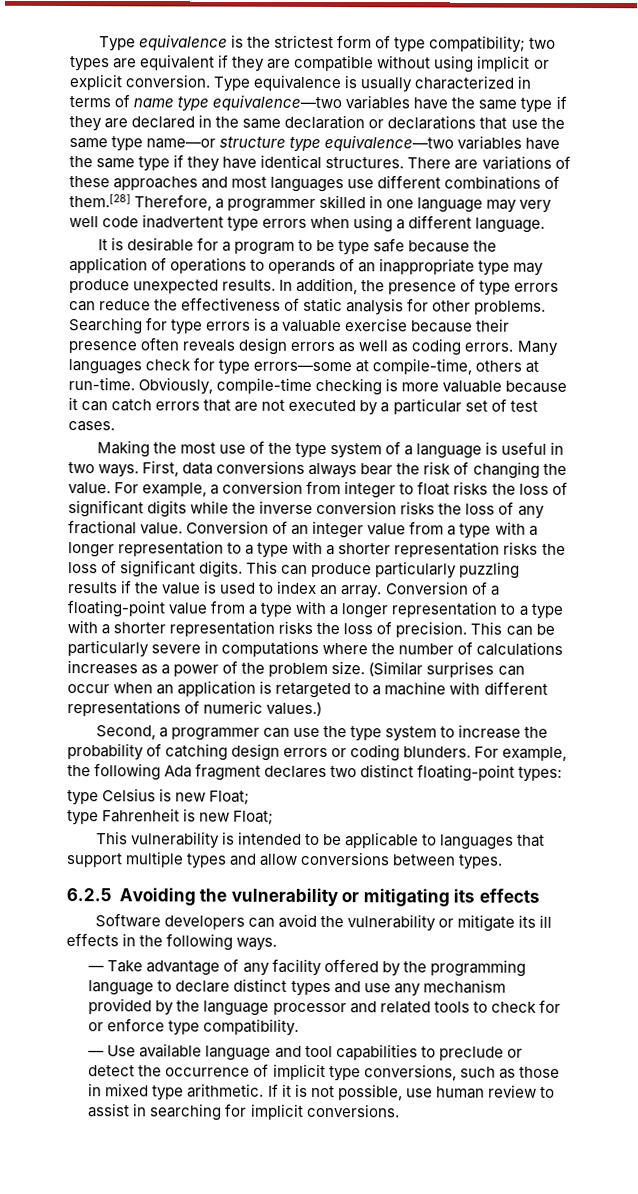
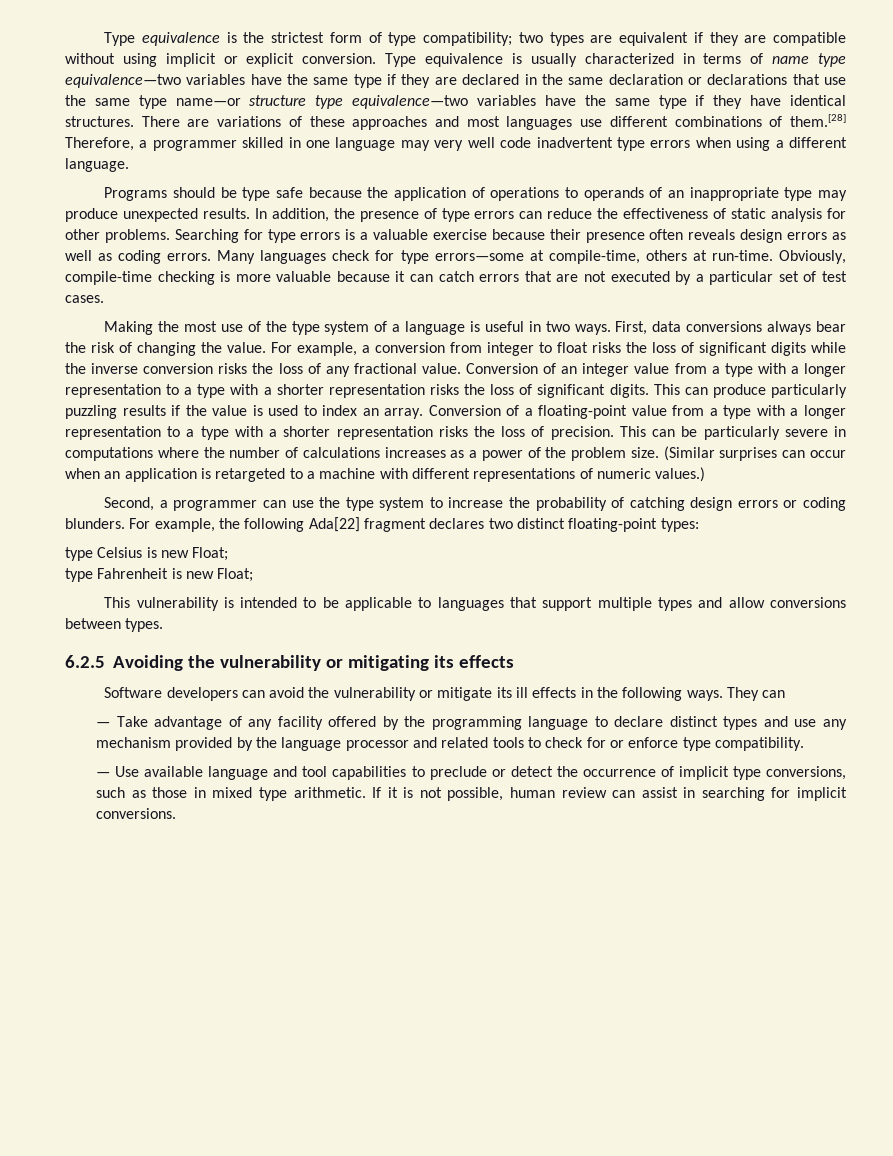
- It is desirable for a program to be type safe because the application of operations to operands of an inappropriate type may produce unexpected results.
+ Programs should be type safe because the application of operations to operands of an inappropriate type may produce unexpected results.
- For example, the following Ada fragment declares two distinct floating-point types:
+ For example, the following Ada[22] fragment declares two distinct floating-point types:
+ They can
- If it is not possible, use human review to assist in searching for implicit conversions.
+ If it is not possible, human review can assist in searching for implicit conversions.

